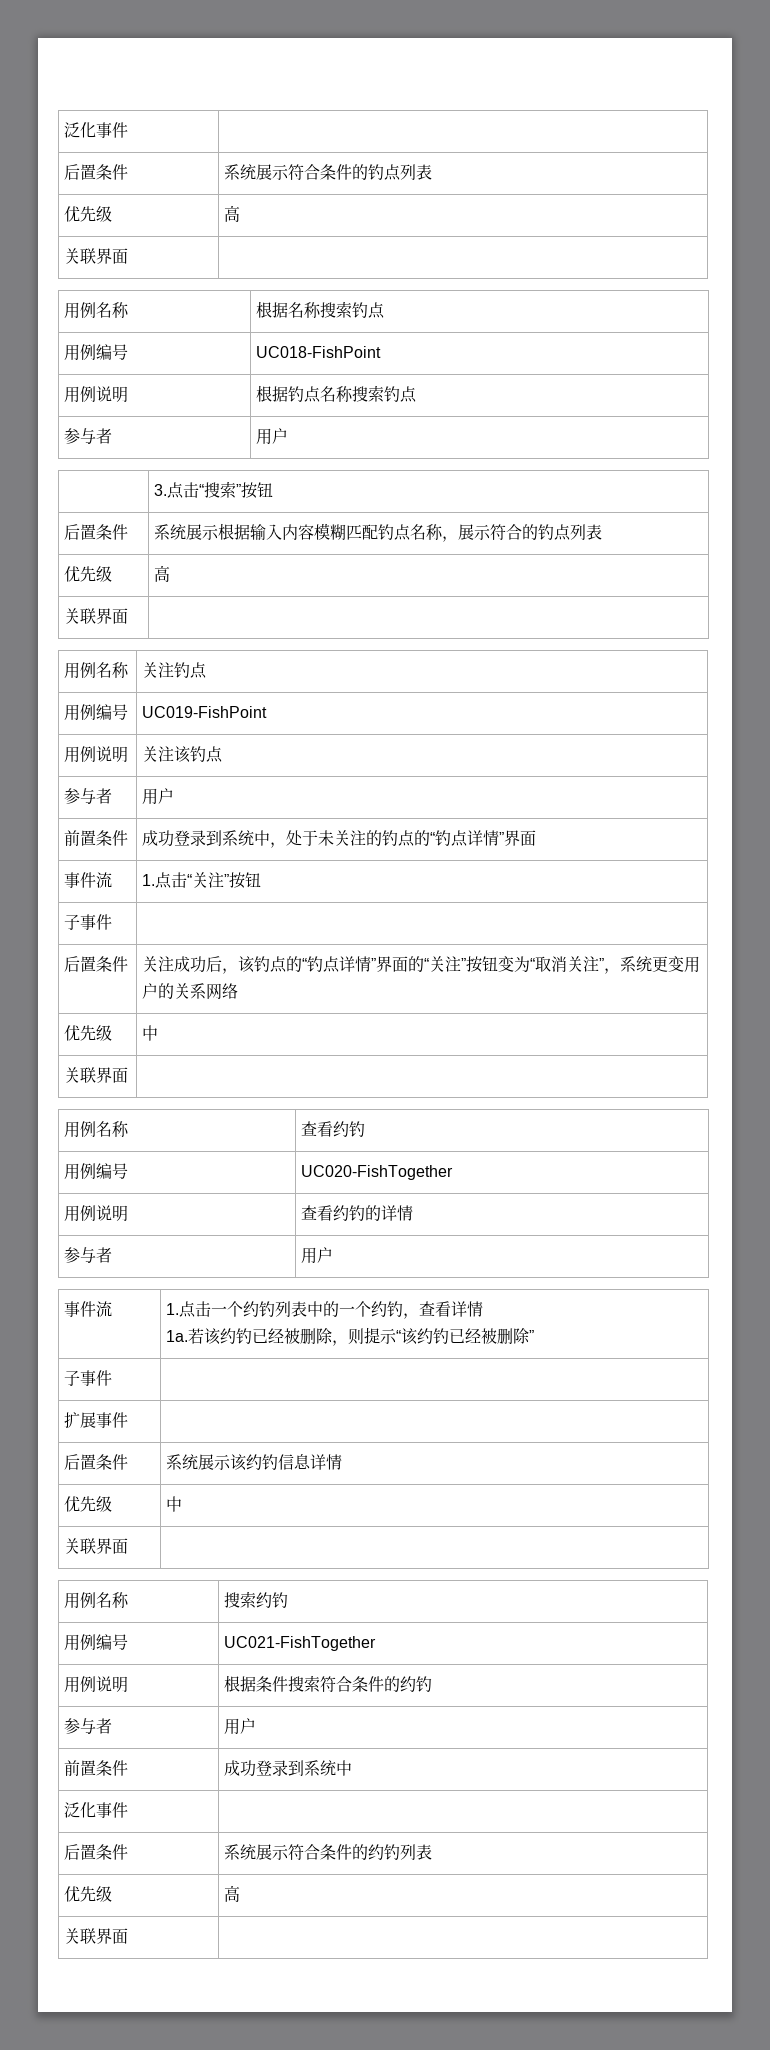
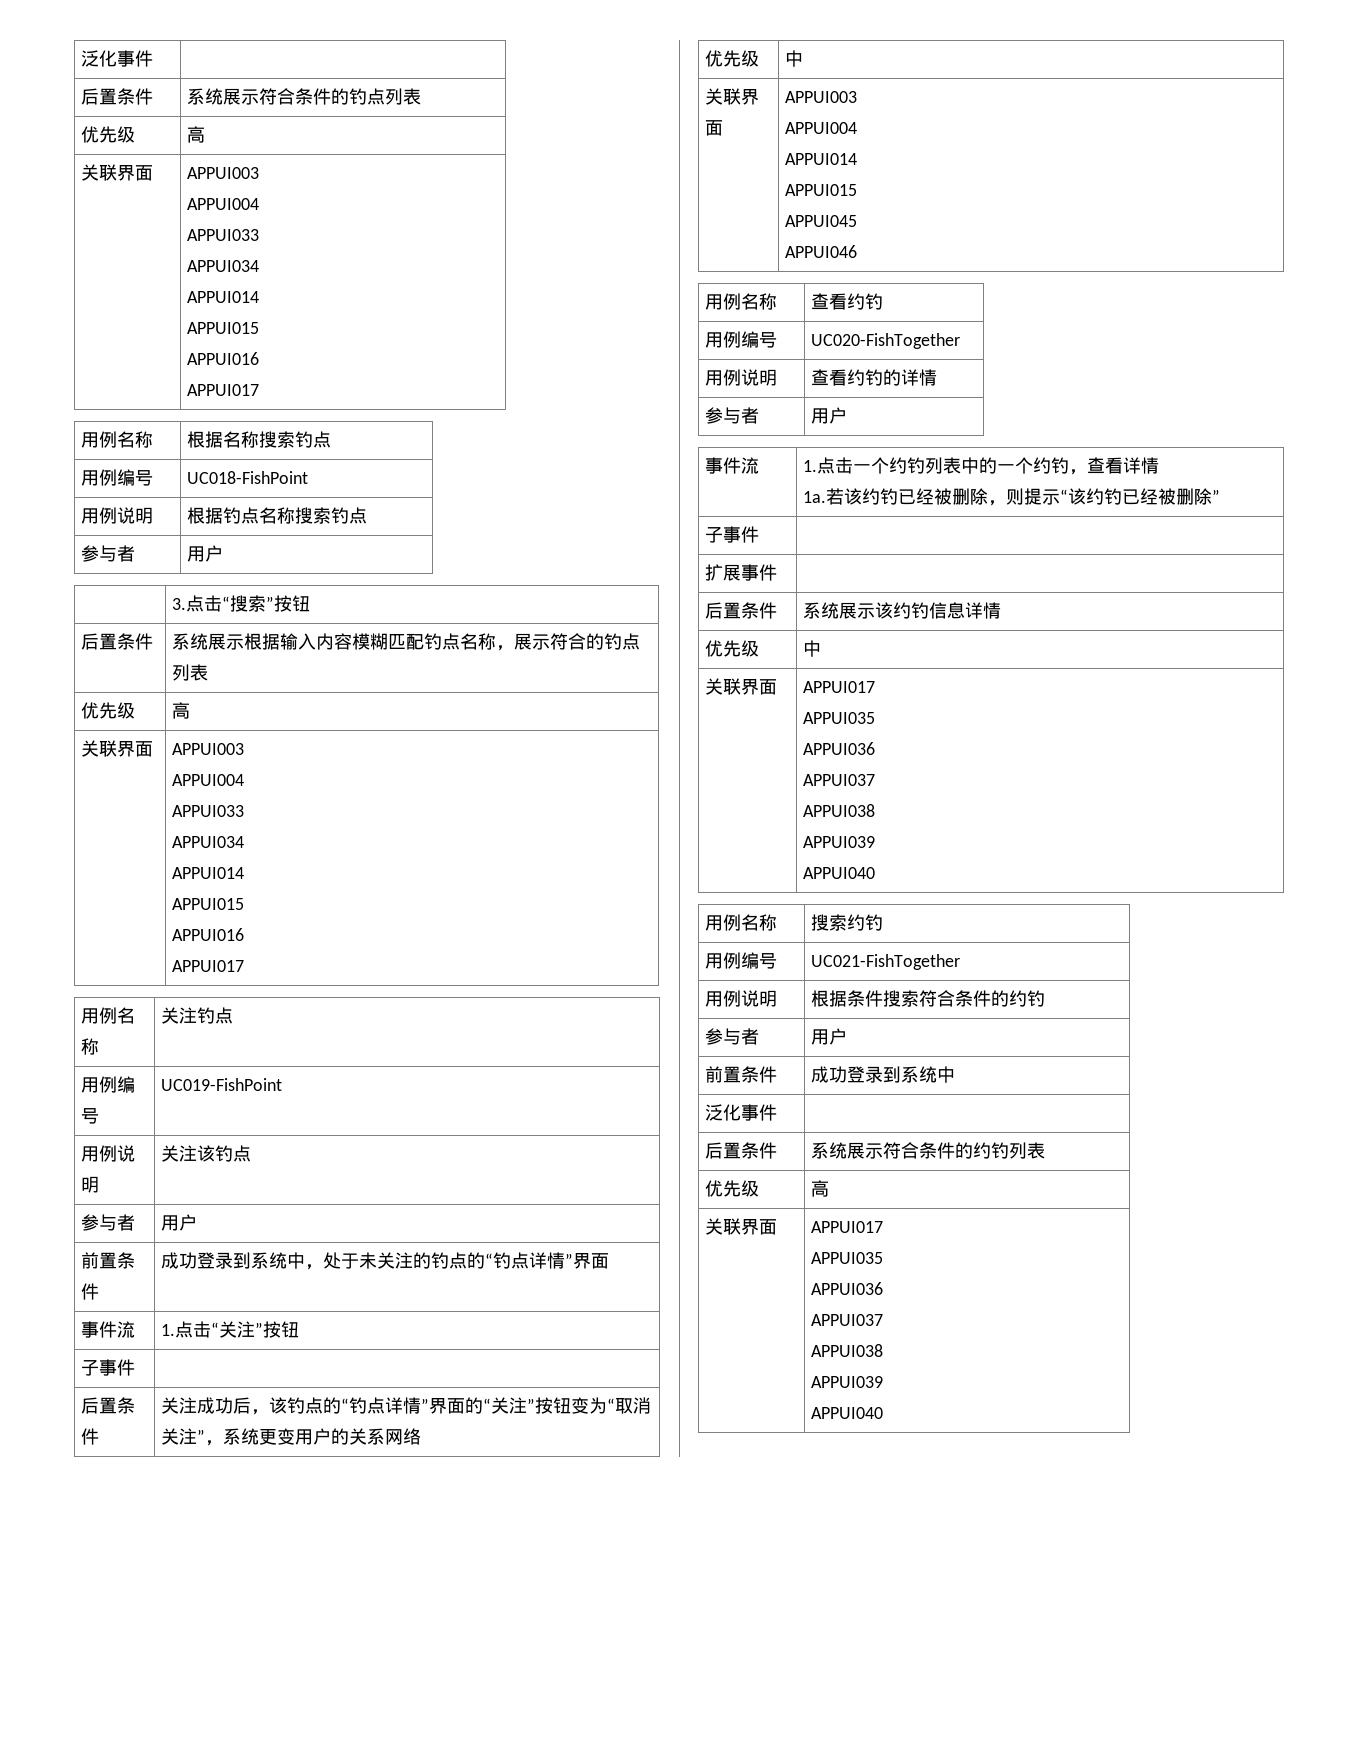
  后置条件 | 系统展示符合条件的钓点列表
  优先级 | 高
- 关联界面 |
+ 关联界面 | APPUI003
+ APPUI004
+ APPUI033
+ APPUI034
+ APPUI014
+ APPUI015
+ APPUI016
+ APPUI017
  后置条件 | 系统展示根据输入内容模糊匹配钓点名称，展示符合的钓点列表
  优先级 | 高
- 关联界面 |
+ 关联界面 | APPUI003
+ APPUI004
+ APPUI033
+ APPUI034
+ APPUI014
+ APPUI015
+ APPUI016
+ APPUI017
  后置条件 | 关注成功后，该钓点的“钓点详情”界面的“关注”按钮变为“取消关注”，系统更变用户的关系网络
  优先级 | 中
- 关联界面 |
+ 关联界面 | APPUI003
+ APPUI004
+ APPUI014
+ APPUI015
+ APPUI045
+ APPUI046
  后置条件 | 系统展示该约钓信息详情
  优先级 | 中
- 关联界面 |
+ 关联界面 | APPUI017
+ APPUI035
+ APPUI036
+ APPUI037
+ APPUI038
+ APPUI039
+ APPUI040
  后置条件 | 系统展示符合条件的约钓列表
  优先级 | 高
- 关联界面 |
+ 关联界面 | APPUI017
+ APPUI035
+ APPUI036
+ APPUI037
+ APPUI038
+ APPUI039
+ APPUI040

